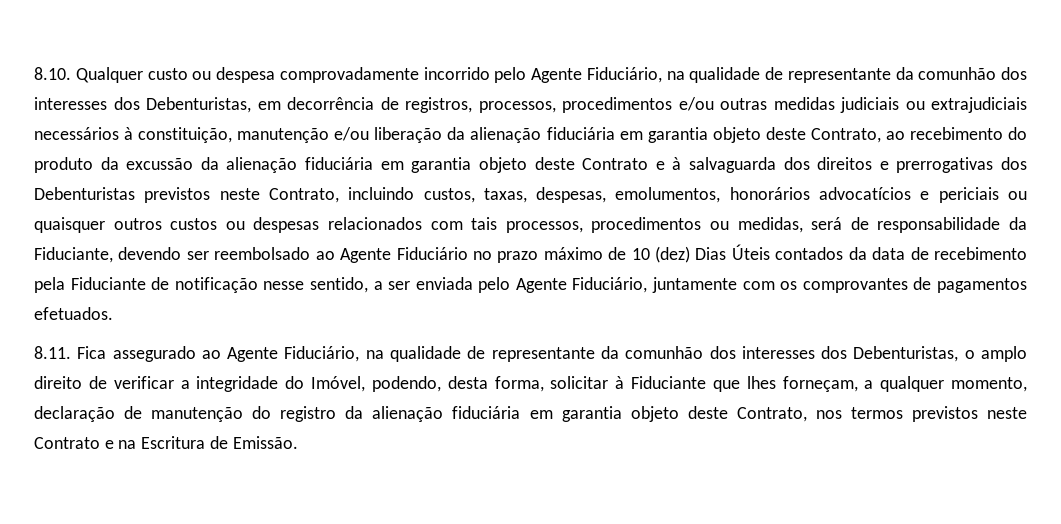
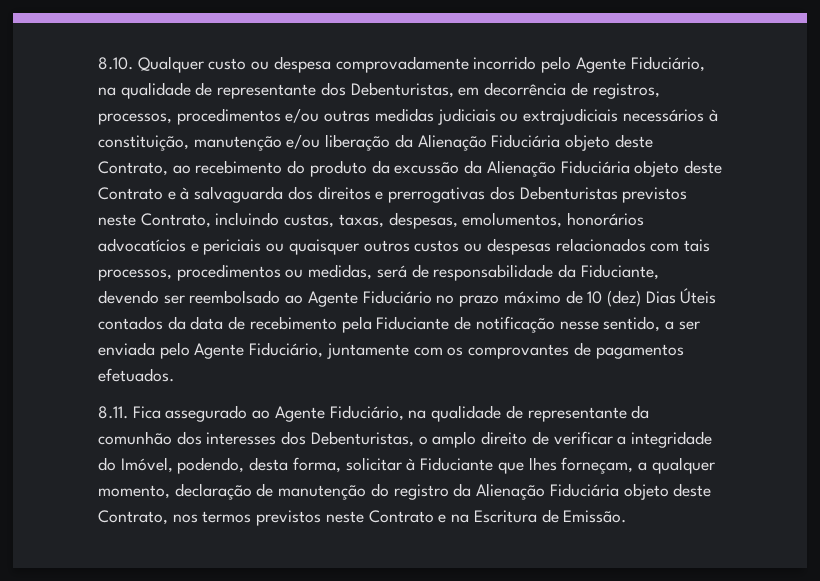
- 8.10. Qualquer custo ou despesa comprovadamente incorrido pelo Agente Fiduciário, na qualidade de representante da comunhão dos interesses dos Debenturistas, em decorrência de registros, processos, procedimentos e/ou outras medidas judiciais ou extrajudiciais necessários à constituição, manutenção e/ou liberação da alienação fiduciária em garantia objeto deste Contrato, ao recebimento do produto da excussão da alienação fiduciária em garantia objeto deste Contrato e à salvaguarda dos direitos e prerrogativas dos Debenturistas previstos neste Contrato, incluindo custos, taxas, despesas, emolumentos, honorários advocatícios e periciais ou quaisquer outros custos ou despesas relacionados com tais processos, procedimentos ou medidas, será de responsabilidade da Fiduciante, devendo ser reembolsado ao Agente Fiduciário no prazo máximo de 10 (dez) Dias Úteis contados da data de recebimento pela Fiduciante de notificação nesse sentido, a ser enviada pelo Agente Fiduciário, juntamente com os comprovantes de pagamentos efetuados.
+ 8.10. Qualquer custo ou despesa comprovadamente incorrido pelo Agente Fiduciário, na qualidade de representante dos Debenturistas, em decorrência de registros, processos, procedimentos e/ou outras medidas judiciais ou extrajudiciais necessários à constituição, manutenção e/ou liberação da Alienação Fiduciária objeto deste Contrato, ao recebimento do produto da excussão da Alienação Fiduciária objeto deste Contrato e à salvaguarda dos direitos e prerrogativas dos Debenturistas previstos neste Contrato, incluindo custas, taxas, despesas, emolumentos, honorários advocatícios e periciais ou quaisquer outros custos ou despesas relacionados com tais processos, procedimentos ou medidas, será de responsabilidade da Fiduciante, devendo ser reembolsado ao Agente Fiduciário no prazo máximo de 10 (dez) Dias Úteis contados da data de recebimento pela Fiduciante de notificação nesse sentido, a ser enviada pelo Agente Fiduciário, juntamente com os comprovantes de pagamentos efetuados.
- 8.11. Fica assegurado ao Agente Fiduciário, na qualidade de representante da comunhão dos interesses dos Debenturistas, o amplo direito de verificar a integridade do Imóvel, podendo, desta forma, solicitar à Fiduciante que lhes forneçam, a qualquer momento, declaração de manutenção do registro da alienação fiduciária em garantia objeto deste Contrato, nos termos previstos neste Contrato e na Escritura de Emissão.
+ 8.11. Fica assegurado ao Agente Fiduciário, na qualidade de representante da comunhão dos interesses dos Debenturistas, o amplo direito de verificar a integridade do Imóvel, podendo, desta forma, solicitar à Fiduciante que lhes forneçam, a qualquer momento, declaração de manutenção do registro da Alienação Fiduciária objeto deste Contrato, nos termos previstos neste Contrato e na Escritura de Emissão.

